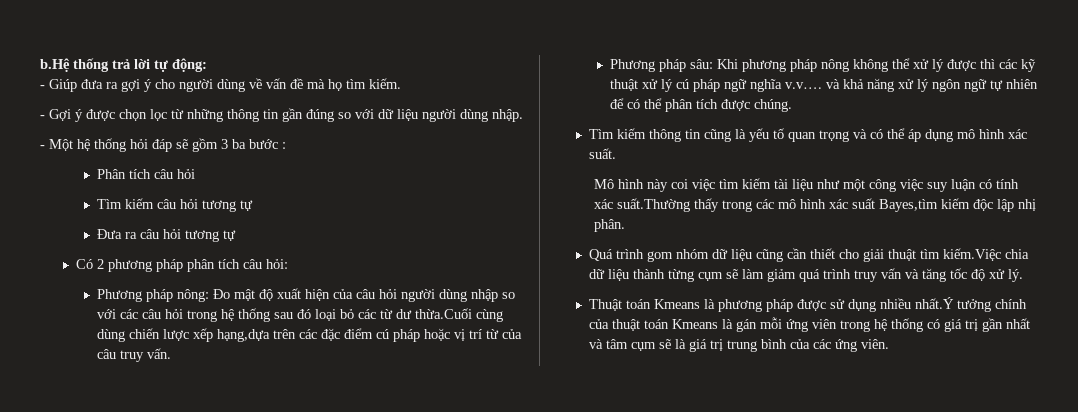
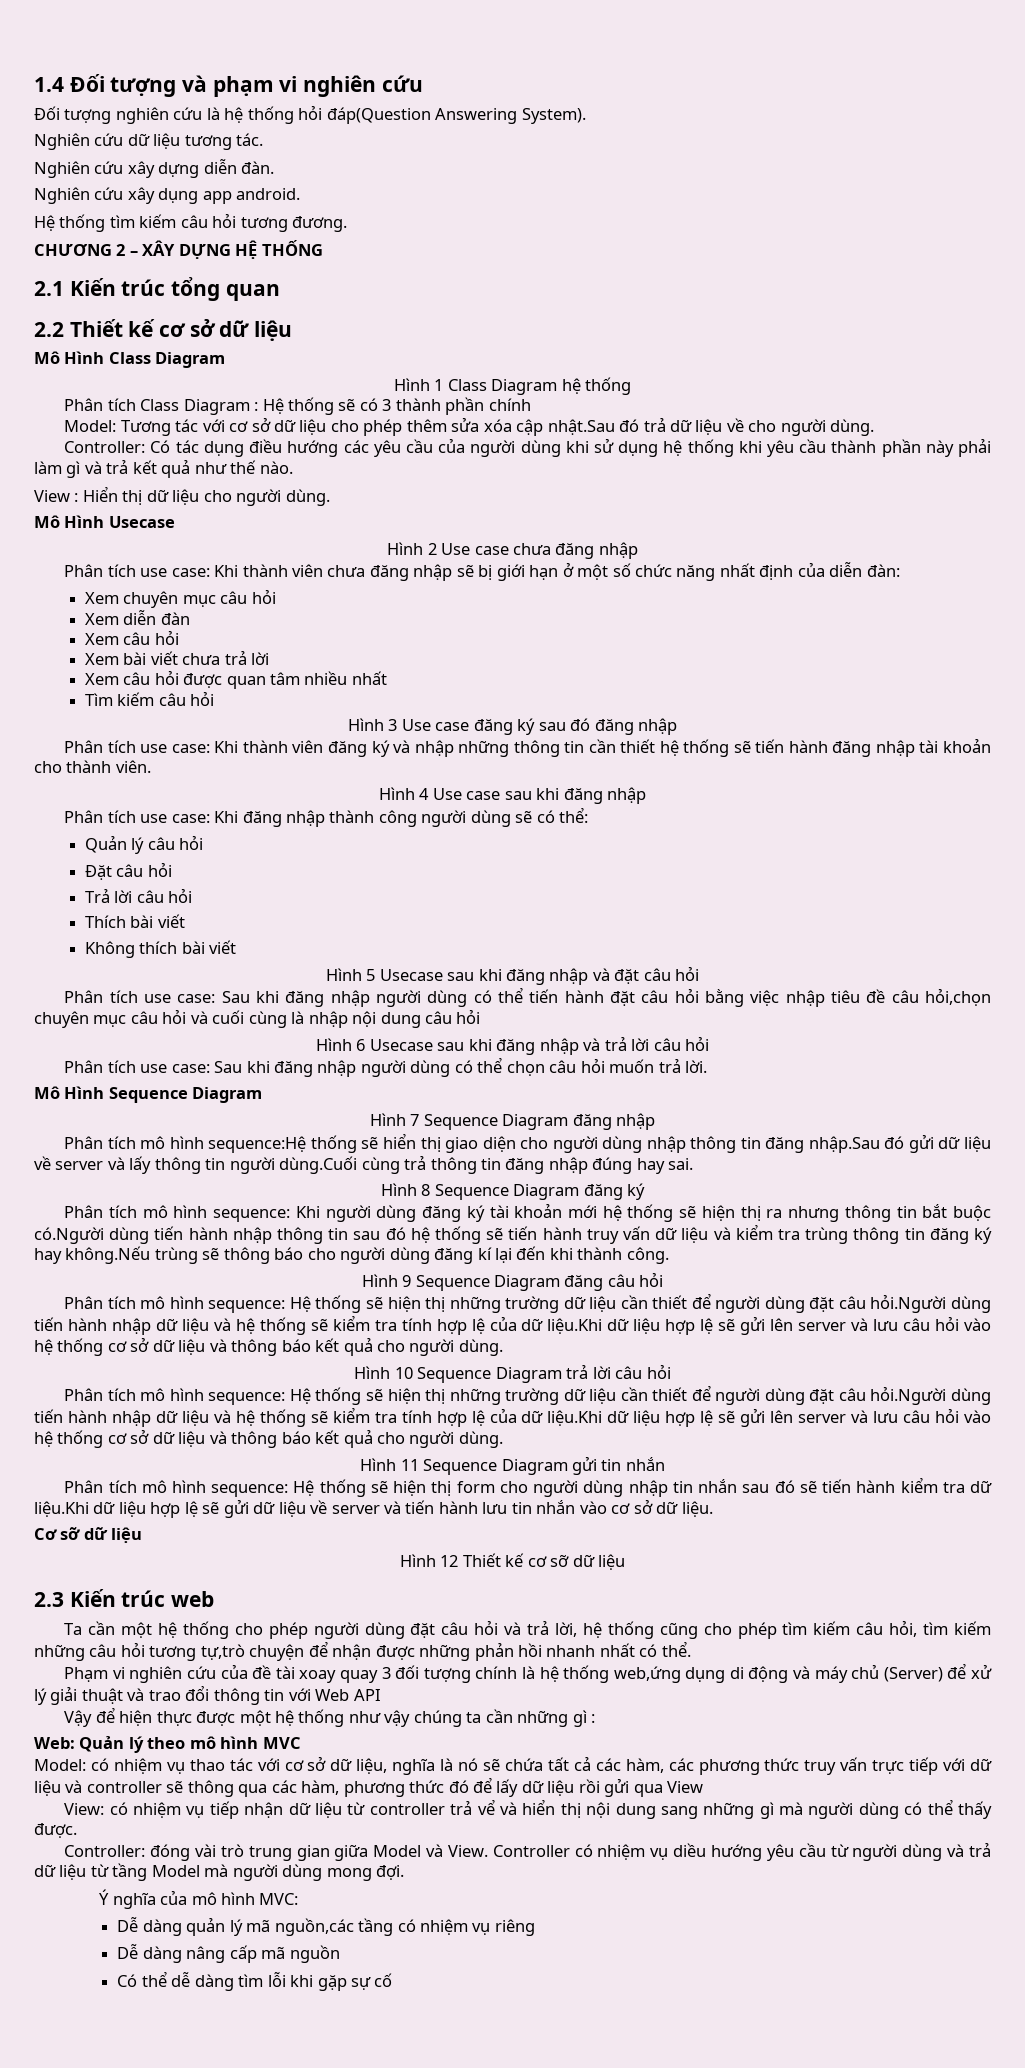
- b.Hệ thống trả lời tự động:
- - Giúp đưa ra gợi ý cho người dùng về vấn đề mà họ tìm kiếm.
- - Gợi ý được chọn lọc từ những thông tin gần đúng so với dữ liệu người dùng nhập.
- - Một hệ thống hỏi đáp sẽ gồm 3 ba bước :
- Phân tích câu hỏi
- Tìm kiếm câu hỏi tương tự
- Đưa ra câu hỏi tương tự
- Có 2 phương pháp phân tích câu hỏi:
- Phương pháp nông: Đo mật độ xuất hiện của câu hỏi người dùng nhập so với các câu hỏi trong hệ thống sau đó loại bỏ các từ dư thừa.Cuối cùng dùng chiến lược xếp hạng,dựa trên các đặc điểm cú pháp hoặc vị trí từ của câu truy vấn.
- Phương pháp sâu: Khi phương pháp nông không thể xử lý được thì các kỹ thuật xử lý cú pháp ngữ nghĩa v.v…. và khả năng xử lý ngôn ngữ tự nhiên để có thể phân tích được chúng.
- Tìm kiếm thông tin cũng là yếu tố quan trọng và có thể áp dụng mô hình xác suất.
- Mô hình này coi việc tìm kiếm tài liệu như một công việc suy luận có tính xác suất.Thường thấy trong các mô hình xác suất Bayes,tìm kiếm độc lập nhị phân.
- Quá trình gom nhóm dữ liệu cũng cần thiết cho giải thuật tìm kiếm.Việc chia dữ liệu thành từng cụm sẽ làm giảm quá trình truy vấn và tăng tốc độ xử lý.
- Thuật toán Kmeans là phương pháp được sử dụng nhiều nhất.Ý tưởng chính của thuật toán Kmeans là gán mỗi ứng viên trong hệ thống có giá trị gần nhất và tâm cụm sẽ là giá trị trung bình của các ứng viên.
+ 1.4 Đối tượng và phạm vi nghiên cứu
+ Đối tượng nghiên cứu là hệ thống hỏi đáp(Question Answering System).
+ Nghiên cứu dữ liệu tương tác.
+ Nghiên cứu xây dựng diễn đàn.
+ Nghiên cứu xây dụng app android.
+ Hệ thống tìm kiếm câu hỏi tương đương.
+ CHƯƠNG 2 – XÂY DỰNG HỆ THỐNG
+ 2.1 Kiến trúc tổng quan
+ 2.2 Thiết kế cơ sở dữ liệu
+ Mô Hình Class Diagram
+ Hình 1 Class Diagram hệ thống
+ Phân tích Class Diagram : Hệ thống sẽ có 3 thành phần chính
+ Model: Tương tác với cơ sở dữ liệu cho phép thêm sửa xóa cập nhật.Sau đó trả dữ liệu về cho người dùng.
+ Controller: Có tác dụng điều hướng các yêu cầu của người dùng khi sử dụng hệ thống khi yêu cầu thành phần này phải làm gì và trả kết quả như thế nào.
+ View : Hiển thị dữ liệu cho người dùng.
+ Mô Hình Usecase
+ Hình 2 Use case chưa đăng nhập
+ Phân tích use case: Khi thành viên chưa đăng nhập sẽ bị giới hạn ở một số chức năng nhất định của diễn đàn:
+ Xem chuyên mục câu hỏi
+ Xem diễn đàn
+ Xem câu hỏi
+ Xem bài viết chưa trả lời
+ Xem câu hỏi được quan tâm nhiều nhất
+ Tìm kiếm câu hỏi
+ Hình 3 Use case đăng ký sau đó đăng nhập
+ Phân tích use case: Khi thành viên đăng ký và nhập những thông tin cần thiết hệ thống sẽ tiến hành đăng nhập tài khoản cho thành viên.
+ Hình 4 Use case sau khi đăng nhập
+ Phân tích use case: Khi đăng nhập thành công người dùng sẽ có thể:
+ Quản lý câu hỏi
+ Đặt câu hỏi
+ Trả lời câu hỏi
+ Thích bài viết
+ Không thích bài viết
+ Hình 5 Usecase sau khi đăng nhập và đặt câu hỏi
+ Phân tích use case: Sau khi đăng nhập người dùng có thể tiến hành đặt câu hỏi bằng việc nhập tiêu đề câu hỏi,chọn chuyên mục câu hỏi và cuối cùng là nhập nội dung câu hỏi
+ Hình 6 Usecase sau khi đăng nhập và trả lời câu hỏi
+ Phân tích use case: Sau khi đăng nhập người dùng có thể chọn câu hỏi muốn trả lời.
+ Mô Hình Sequence Diagram
+ Hình 7 Sequence Diagram đăng nhập
+ Phân tích mô hình sequence:Hệ thống sẽ hiển thị giao diện cho người dùng nhập thông tin đăng nhập.Sau đó gửi dữ liệu về server và lấy thông tin người dùng.Cuối cùng trả thông tin đăng nhập đúng hay sai.
+ Hình 8 Sequence Diagram đăng ký
+ Phân tích mô hình sequence: Khi người dùng đăng ký tài khoản mới hệ thống sẽ hiện thị ra nhưng thông tin bắt buộc có.Người dùng tiến hành nhập thông tin sau đó hệ thống sẽ tiến hành truy vấn dữ liệu và kiểm tra trùng thông tin đăng ký hay không.Nếu trùng sẽ thông báo cho người dùng đăng kí lại đến khi thành công.
+ Hình 9 Sequence Diagram đăng câu hỏi
+ Phân tích mô hình sequence: Hệ thống sẽ hiện thị những trường dữ liệu cần thiết để người dùng đặt câu hỏi.Người dùng tiến hành nhập dữ liệu và hệ thống sẽ kiểm tra tính hợp lệ của dữ liệu.Khi dữ liệu hợp lệ sẽ gửi lên server và lưu câu hỏi vào hệ thống cơ sở dữ liệu và thông báo kết quả cho người dùng.
+ Hình 10 Sequence Diagram trả lời câu hỏi
+ Phân tích mô hình sequence: Hệ thống sẽ hiện thị những trường dữ liệu cần thiết để người dùng đặt câu hỏi.Người dùng tiến hành nhập dữ liệu và hệ thống sẽ kiểm tra tính hợp lệ của dữ liệu.Khi dữ liệu hợp lệ sẽ gửi lên server và lưu câu hỏi vào hệ thống cơ sở dữ liệu và thông báo kết quả cho người dùng.
+ Hình 11 Sequence Diagram gửi tin nhắn
+ Phân tích mô hình sequence: Hệ thống sẽ hiện thị form cho người dùng nhập tin nhắn sau đó sẽ tiến hành kiểm tra dữ liệu.Khi dữ liệu hợp lệ sẽ gửi dữ liệu về server và tiến hành lưu tin nhắn vào cơ sở dữ liệu.
+ Cơ sỡ dữ liệu
+ Hình 12 Thiết kế cơ sỡ dữ liệu
+ 2.3 Kiến trúc web
+ Ta cần một hệ thống cho phép người dùng đặt câu hỏi và trả lời, hệ thống cũng cho phép tìm kiếm câu hỏi, tìm kiếm những câu hỏi tương tự,trò chuyện để nhận được những phản hồi nhanh nhất có thể.
+ Phạm vi nghiên cứu của đề tài xoay quay 3 đối tượng chính là hệ thống web,ứng dụng di động và máy chủ (Server) để xử lý giải thuật và trao đổi thông tin với Web API
+ Vậy để hiện thực được một hệ thống như vậy chúng ta cần những gì :
+ Web: Quản lý theo mô hình MVC
+ Model: có nhiệm vụ thao tác với cơ sở dữ liệu, nghĩa là nó sẽ chứa tất cả các hàm, các phương thức truy vấn trực tiếp với dữ liệu và controller sẽ thông qua các hàm, phương thức đó để lấy dữ liệu rồi gửi qua View
+ View: có nhiệm vụ tiếp nhận dữ liệu từ controller trả vể và hiển thị nội dung sang những gì mà người dùng có thể thấy được.
+ Controller: đóng vài trò trung gian giữa Model và View. Controller có nhiệm vụ diều hướng yêu cầu từ người dùng và trả dữ liệu từ tầng Model mà người dùng mong đợi.
+ Ý nghĩa của mô hình MVC:
+ Dễ dàng quản lý mã nguồn,các tầng có nhiệm vụ riêng
+ Dễ dàng nâng cấp mã nguồn
+ Có thể dễ dàng tìm lỗi khi gặp sự cố

